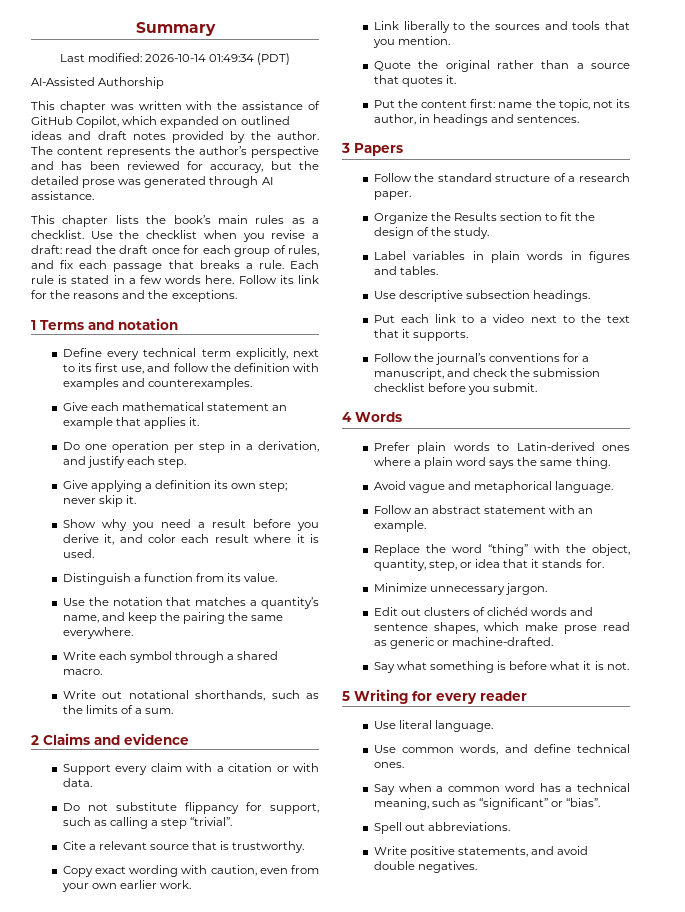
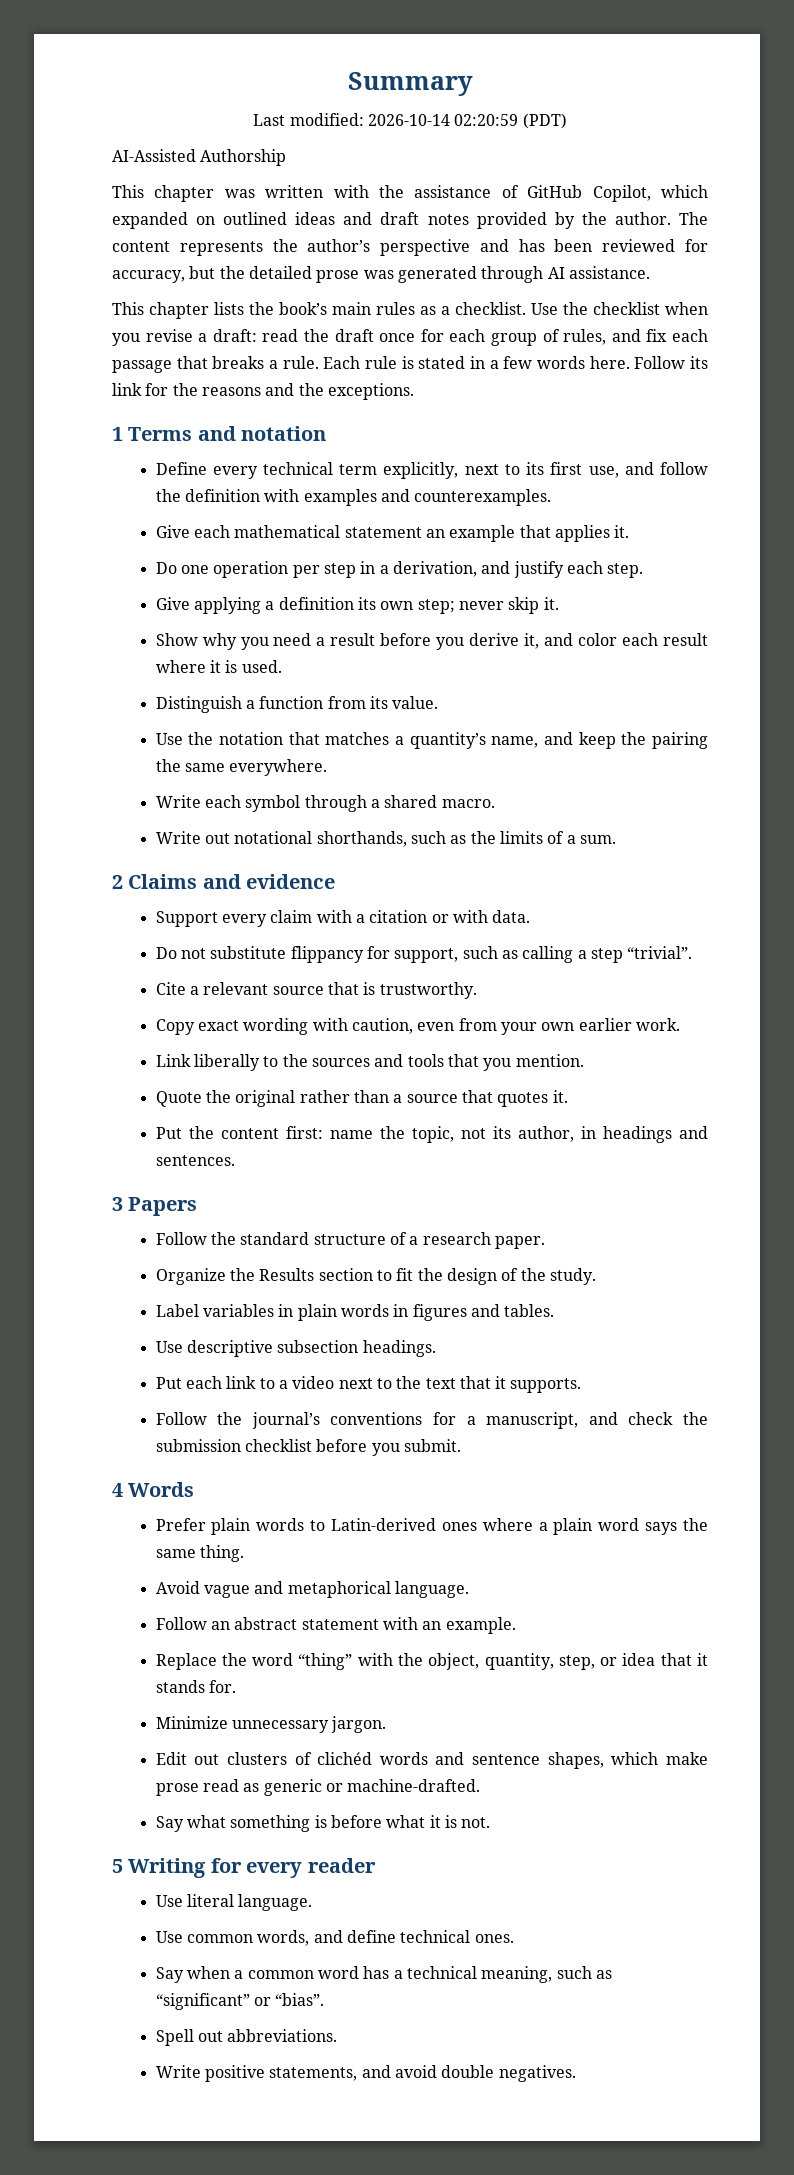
- Last modified: 2026-10-14 01:49:34 (PDT)
+ Last modified: 2026-10-14 02:20:59 (PDT)

